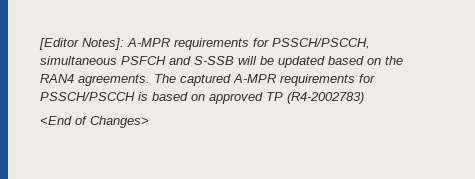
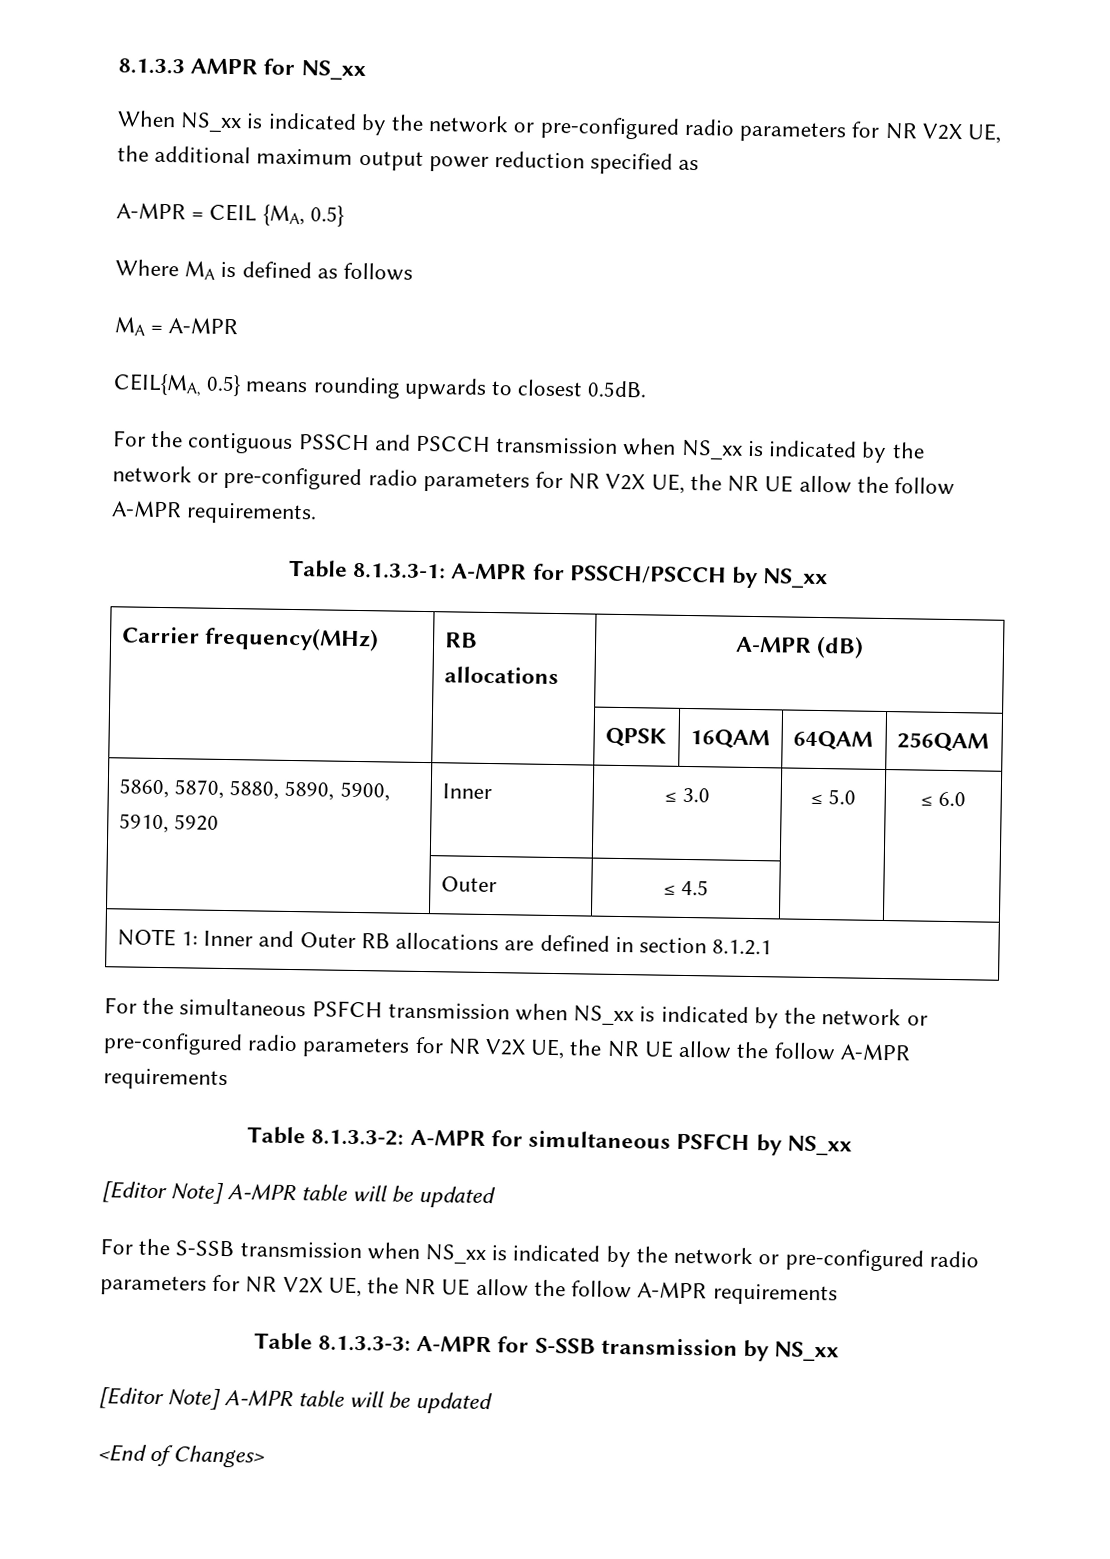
- [Editor Notes]: A-MPR requirements for PSSCH/PSCCH, simultaneous PSFCH and S-SSB will be updated based on the RAN4 agreements. The captured A-MPR requirements for PSSCH/PSCCH is based on approved TP (R4-2002783)
+ 8.1.3.3 AMPR for NS_xx
+ When NS_xx is indicated by the network or pre-configured radio parameters for NR V2X UE, the additional maximum output power reduction specified as
+ A-MPR = CEIL {MA, 0.5}
+ Where MA is defined as follows
+ MA = A-MPR
+ CEIL{MA, 0.5} means rounding upwards to closest 0.5dB.
+ For the contiguous PSSCH and PSCCH transmission when NS_xx is indicated by the network or pre-configured radio parameters for NR V2X UE, the NR UE allow the follow A-MPR requirements.
+ Table 8.1.3.3-1: A-MPR for PSSCH/PSCCH by NS_xx
+ Carrier frequency(MHz) | RB allocations | A-MPR (dB)
+ | | QPSK | 16QAM | 64QAM | 256QAM
+ 5860, 5870, 5880, 5890, 5900, 5910, 5920 | Inner | ≤ 3.0 | ≤ 5.0 | ≤ 6.0
+ | Outer | ≤ 4.5 | |
+ NOTE 1: Inner and Outer RB allocations are defined in section 8.1.2.1
+ For the simultaneous PSFCH transmission when NS_xx is indicated by the network or pre-configured radio parameters for NR V2X UE, the NR UE allow the follow A-MPR requirements
+ Table 8.1.3.3-2: A-MPR for simultaneous PSFCH by NS_xx
+ [Editor Note] A-MPR table will be updated
+ For the S-SSB transmission when NS_xx is indicated by the network or pre-configured radio parameters for NR V2X UE, the NR UE allow the follow A-MPR requirements
+ Table 8.1.3.3-3: A-MPR for S-SSB transmission by NS_xx
+ [Editor Note] A-MPR table will be updated

